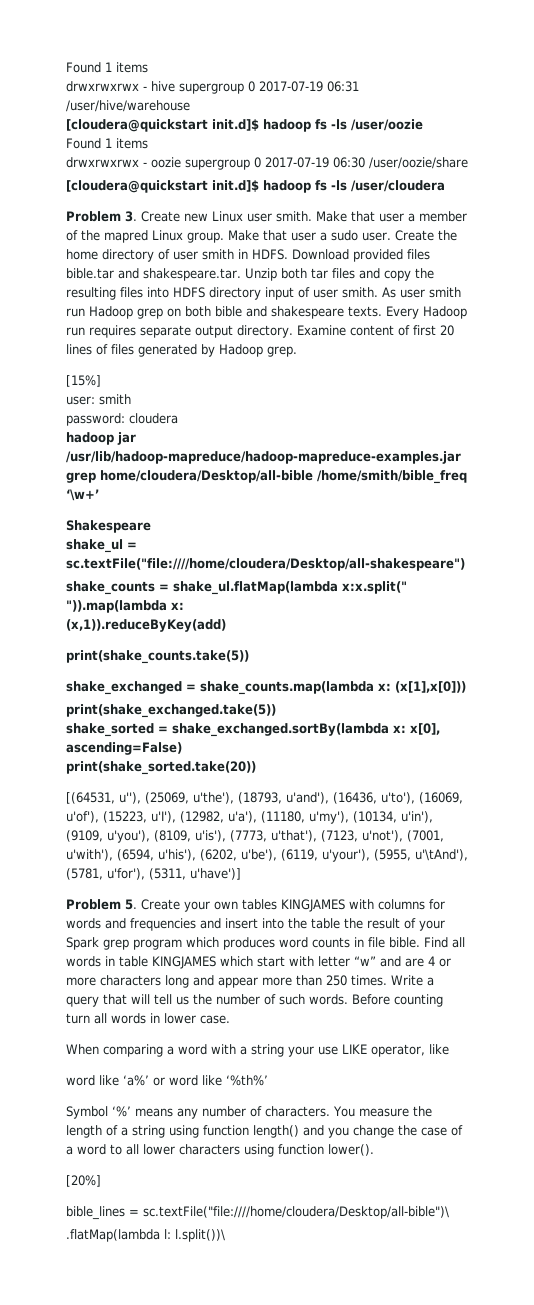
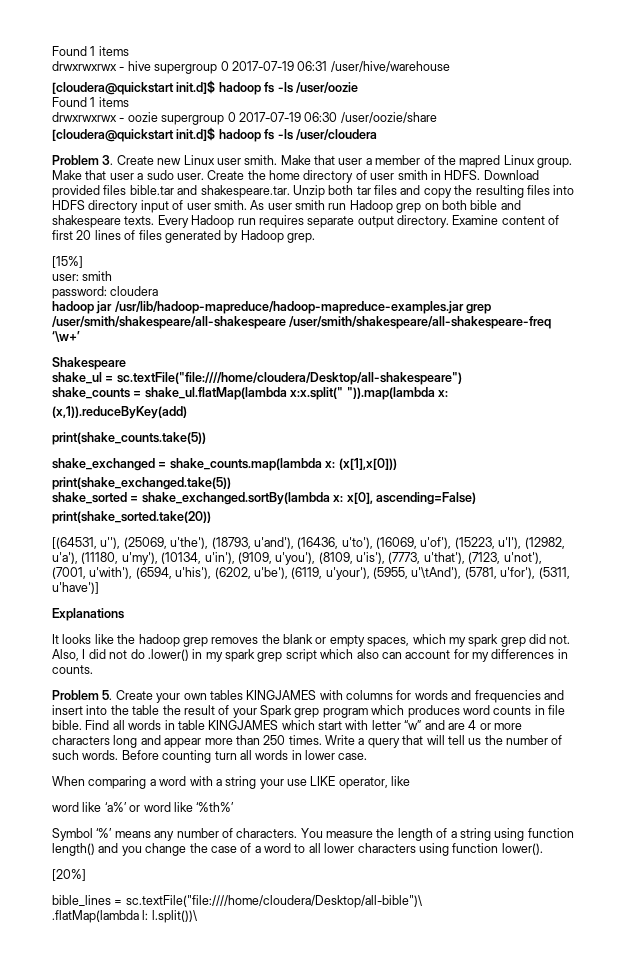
- hadoop jar /usr/lib/hadoop-mapreduce/hadoop-mapreduce-examples.jar grep home/cloudera/Desktop/all-bible /home/smith/bible_freq ‘\w+’
+ hadoop jar /usr/lib/hadoop-mapreduce/hadoop-mapreduce-examples.jar grep /user/smith/shakespeare/all-shakespeare /user/smith/shakespeare/all-shakespeare-freq ‘\w+’
+ Explanations
+ It looks like the hadoop grep removes the blank or empty spaces, which my spark grep did not. Also, I did not do .lower() in my spark grep script which also can account for my differences in counts.

